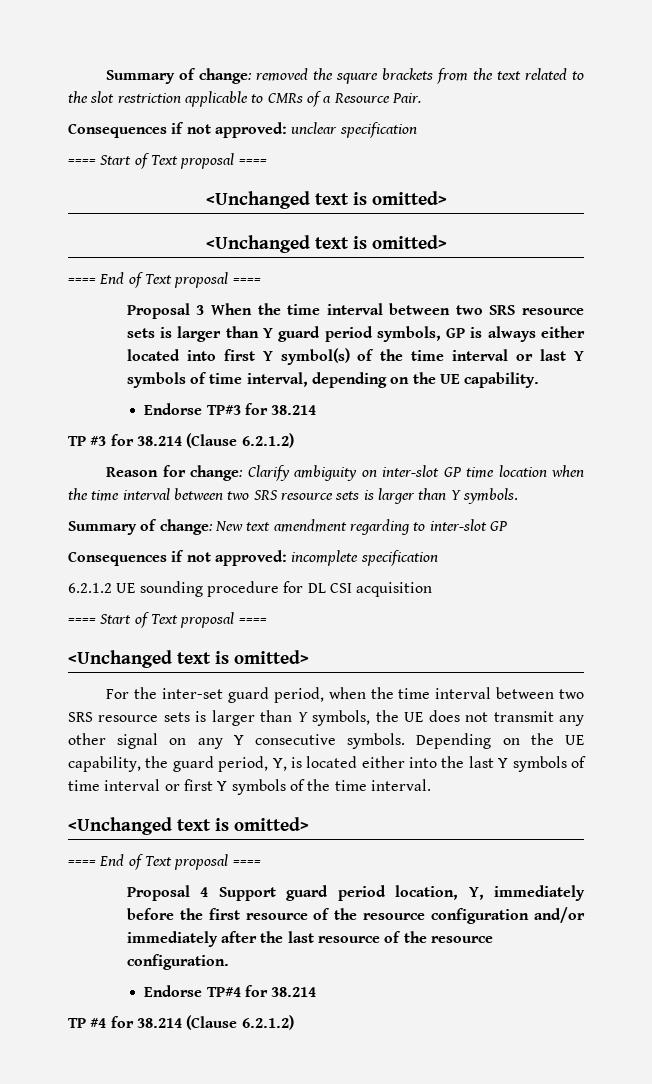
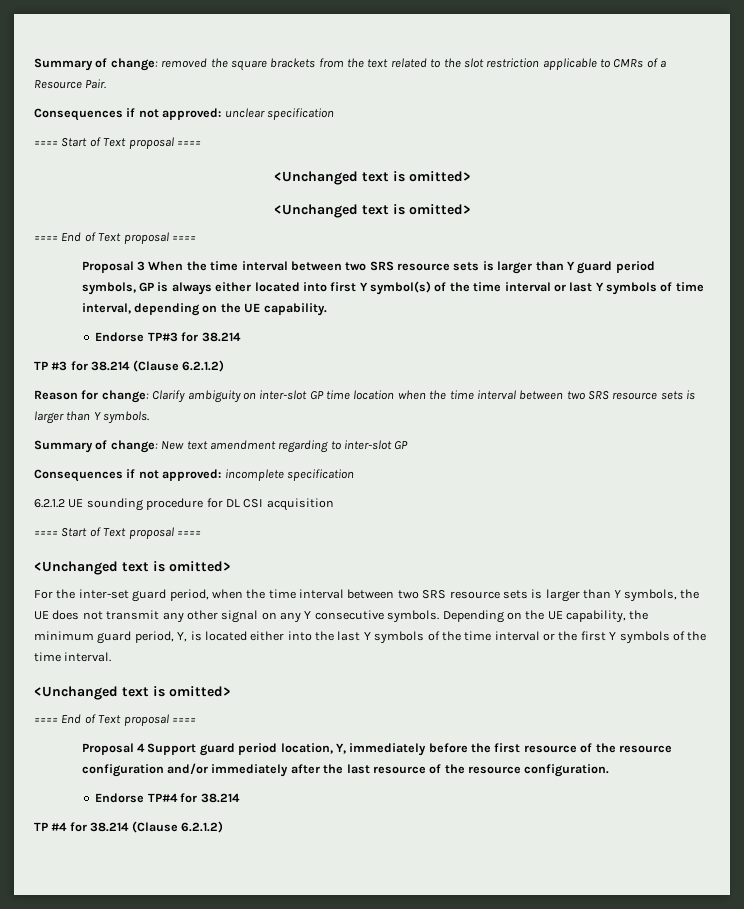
- Depending on the UE capability, the guard period, Y, is located either into the last Y symbols of time interval or first Y symbols of the time interval.
+ Depending on the UE capability, the minimum guard period, Y, is located either into the last Y symbols of the time interval or the first Y symbols of the time interval.

